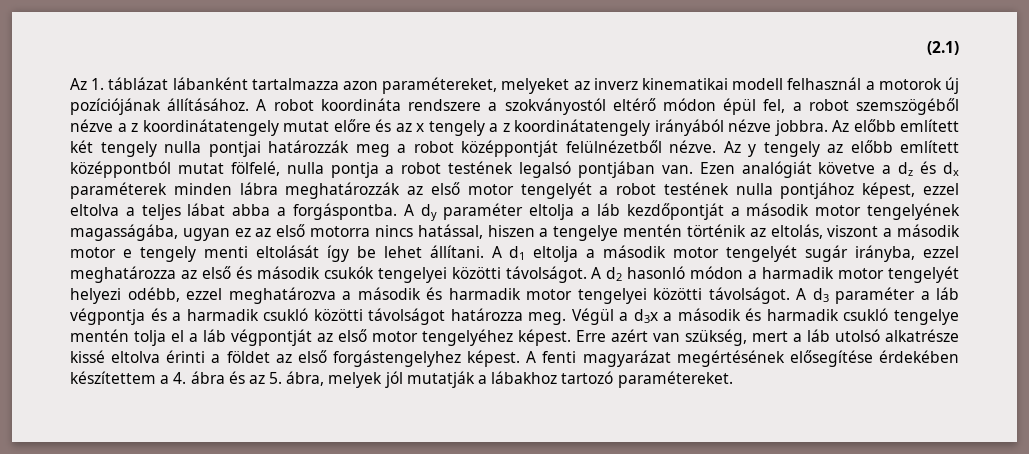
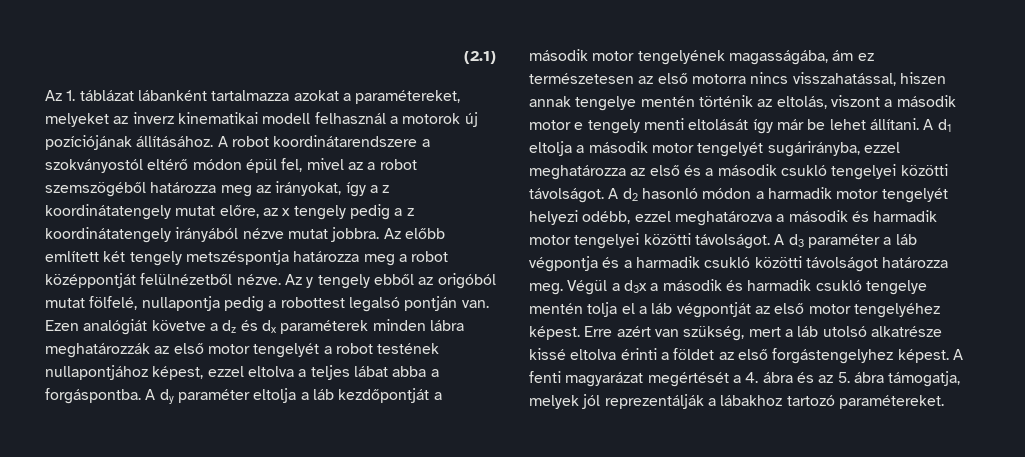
- Az 1. táblázat lábanként tartalmazza azon paramétereket, melyeket az inverz kinematikai modell felhasznál a motorok új pozíciójának állításához.
+ Az 1. táblázat lábanként tartalmazza azokat a paramétereket, melyeket az inverz kinematikai modell felhasznál a motorok új pozíciójának állításához.
- A robot koordináta rendszere a szokványostól eltérő módon épül fel, a robot szemszögéből nézve a z koordinátatengely mutat előre és az x tengely a z koordinátatengely irányából nézve jobbra.
+ A robot koordinátarendszere a szokványostól eltérő módon épül fel, mivel az a robot szemszögéből határozza meg az irányokat, így a z koordinátatengely mutat előre, az x tengely pedig a z koordinátatengely irányából nézve mutat jobbra.
- Az előbb említett két tengely nulla pontjai határozzák meg a robot középpontját felülnézetből nézve.
+ Az előbb említett két tengely metszéspontja határozza meg a robot középpontját felülnézetből nézve.
- Az y tengely az előbb említett középpontból mutat fölfelé, nulla pontja a robot testének legalsó pontjában van.
+ Az y tengely ebből az origóból mutat fölfelé, nullapontja pedig a robottest legalsó pontján van.
- Ezen analógiát követve a dz és dx paraméterek minden lábra meghatározzák az első motor tengelyét a robot testének nulla pontjához képest, ezzel eltolva a teljes lábat abba a forgáspontba.
+ Ezen analógiát követve a dz és dx paraméterek minden lábra meghatározzák az első motor tengelyét a robot testének nullapontjához képest, ezzel eltolva a teljes lábat abba a forgáspontba.
- A dy paraméter eltolja a láb kezdőpontját a második motor tengelyének magasságába, ugyan ez az első motorra nincs hatással, hiszen a tengelye mentén történik az eltolás, viszont a második motor e tengely menti eltolását így be lehet állítani.
+ A dy paraméter eltolja a láb kezdőpontját a második motor tengelyének magasságába, ám ez természetesen az első motorra nincs visszahatással, hiszen annak tengelye mentén történik az eltolás, viszont a második motor e tengely menti eltolását így már be lehet állítani.
- A d1 eltolja a második motor tengelyét sugár irányba, ezzel meghatározza az első és második csukók tengelyei közötti távolságot.
+ A d1 eltolja a második motor tengelyét sugárirányba, ezzel meghatározza az első és a második csukló tengelyei közötti távolságot.
- A fenti magyarázat megértésének elősegítése érdekében készítettem a 4. ábra és az 5. ábra, melyek jól mutatják a lábakhoz tartozó paramétereket.
+ A fenti magyarázat megértését a 4. ábra és az 5. ábra támogatja, melyek jól reprezentálják a lábakhoz tartozó paramétereket.

